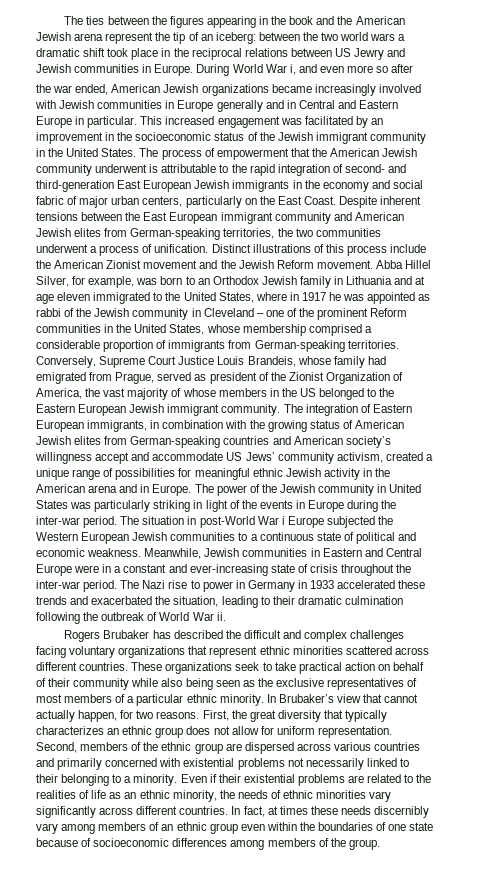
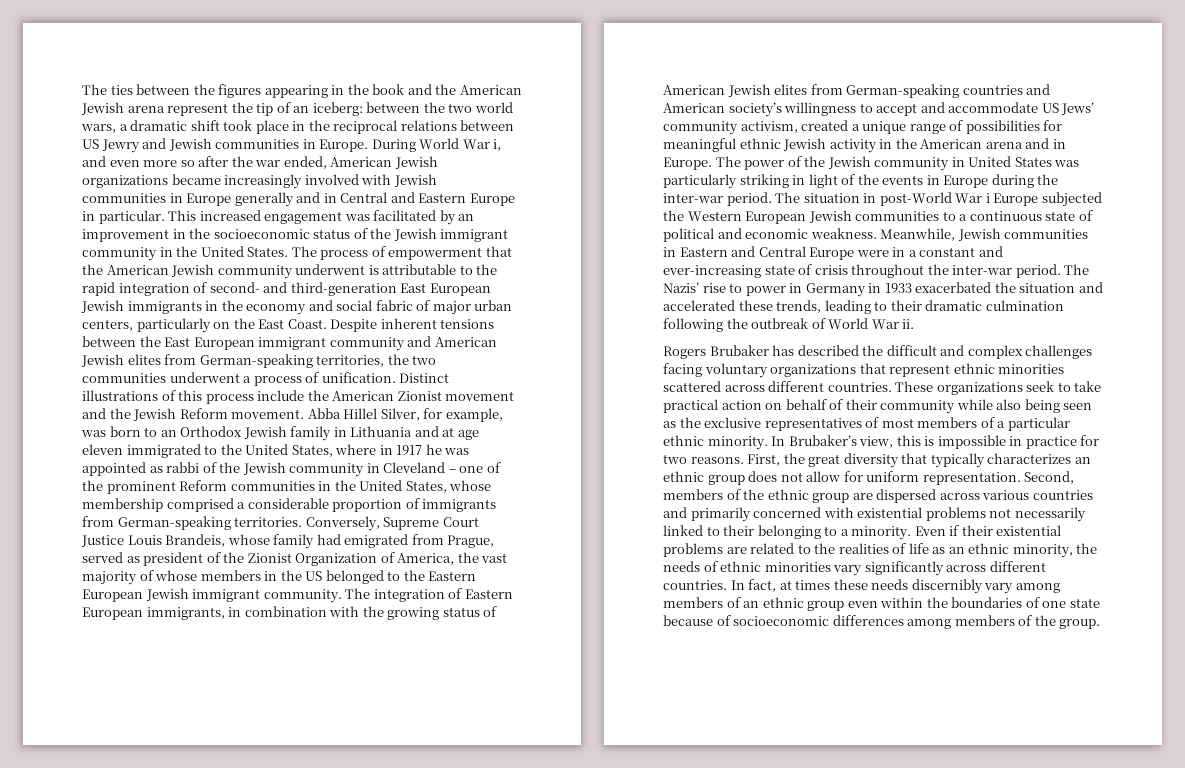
- The ties between the figures appearing in the book and the American Jewish arena represent the tip of an iceberg: between the two world wars a dramatic shift took place in the reciprocal relations between US Jewry and Jewish communities in Europe.
+ The ties between the figures appearing in the book and the American Jewish arena represent the tip of an iceberg: between the two world wars, a dramatic shift took place in the reciprocal relations between US Jewry and Jewish communities in Europe.
- During World War i, and even more so after
- the war ended, American Jewish organizations became increasingly involved with Jewish communities in Europe generally and in Central and Eastern Europe in particular.
+ During World War i, and even more so after the war ended, American Jewish organizations became increasingly involved with Jewish communities in Europe generally and in Central and Eastern Europe in particular.
- The integration of Eastern European immigrants, in combination with the growing status of American Jewish elites from German-speaking countries and American society’s willingness accept and accommodate US Jews’ community activism, created a unique range of possibilities for meaningful ethnic Jewish activity in the American arena and in Europe.
+ The integration of Eastern European immigrants, in combination with the growing status of American Jewish elites from German-speaking countries and American society’s willingness to accept and accommodate US Jews’ community activism, created a unique range of possibilities for meaningful ethnic Jewish activity in the American arena and in Europe.
- The Nazi rise to power in Germany in 1933 accelerated these trends and exacerbated the situation, leading to their dramatic culmination following the outbreak of World War ii.
+ The Nazis’ rise to power in Germany in 1933 exacerbated the situation and accelerated these trends, leading to their dramatic culmination following the outbreak of World War ii.
- In Brubaker’s view that cannot actually happen, for two reasons.
+ In Brubaker’s view, this is impossible in practice for two reasons.

